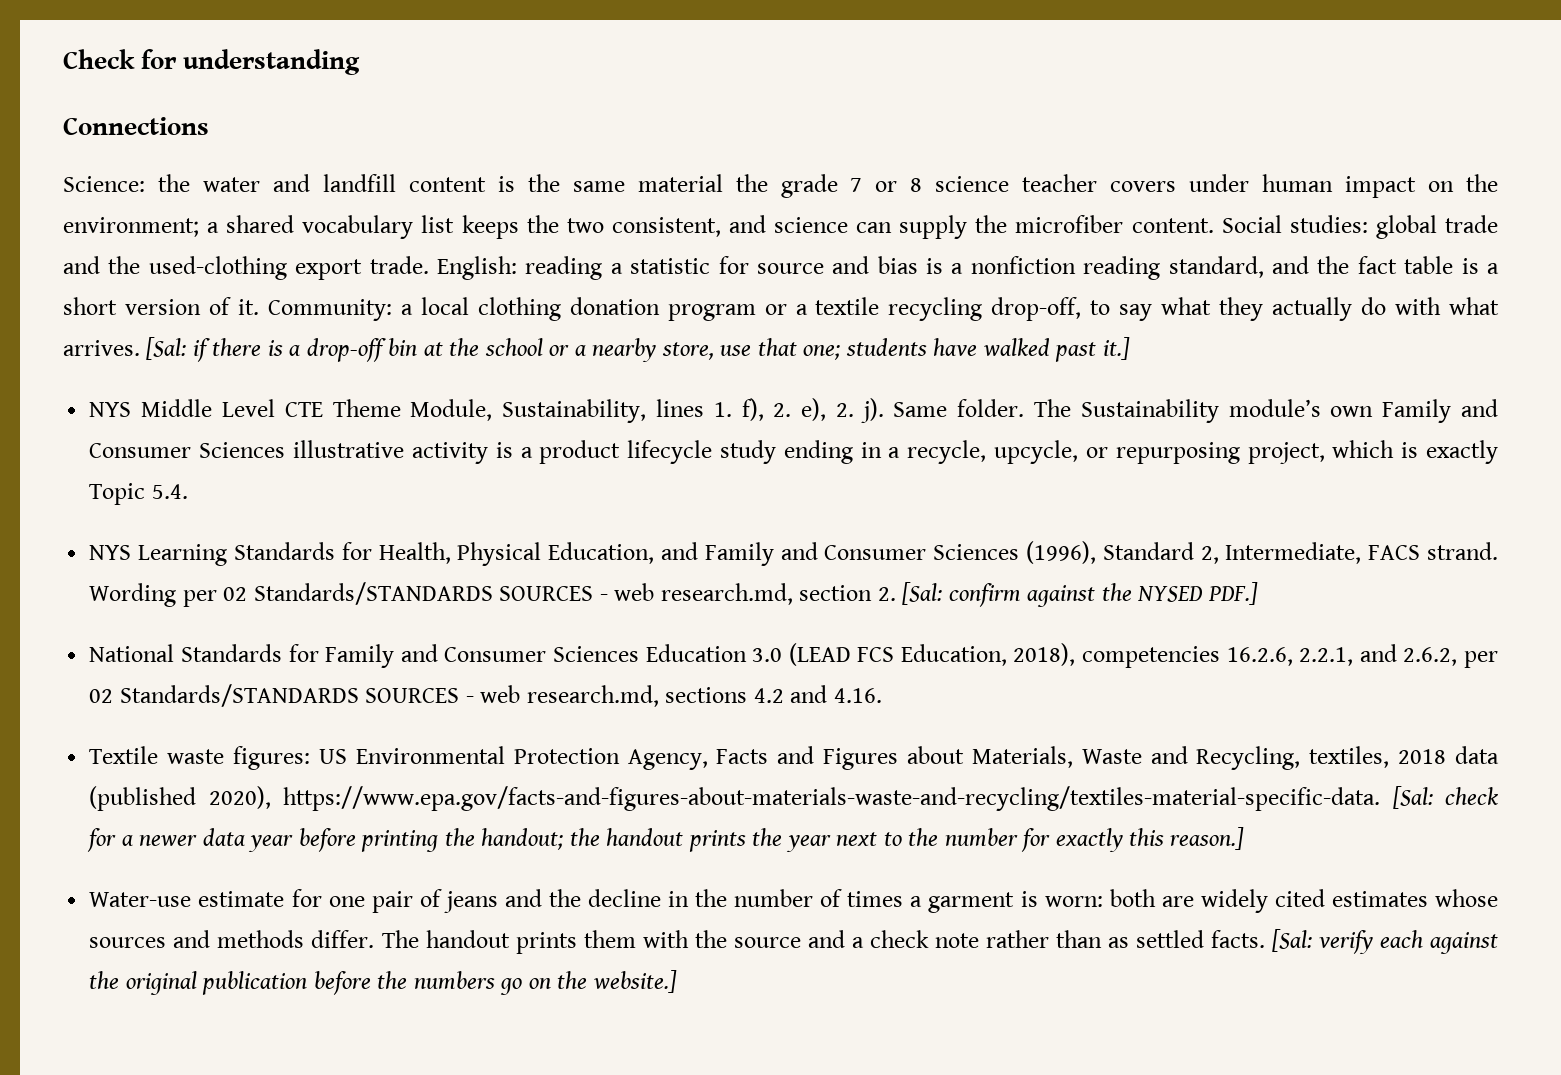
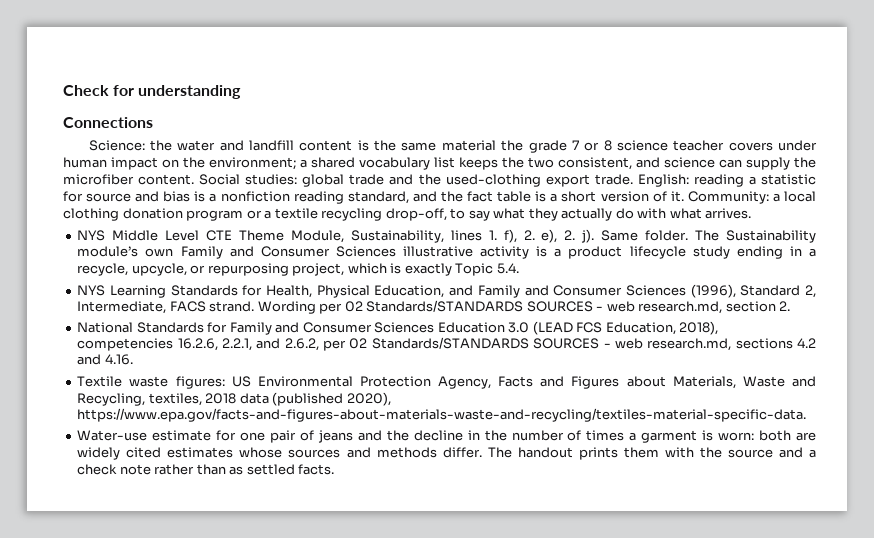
- [Sal: if there is a drop-off bin at the school or a nearby store, use that one; students have walked past it.]
- Wording per 02 Standards/STANDARDS SOURCES - web research.md, section 2. [Sal: confirm against the NYSED PDF.]
+ Wording per 02 Standards/STANDARDS SOURCES - web research.md, section 2.
- Textile waste figures: US Environmental Protection Agency, Facts and Figures about Materials, Waste and Recycling, textiles, 2018 data (published 2020), https://www.epa.gov/facts-and-figures-about-materials-waste-and-recycling/textiles-material-specific-data. [Sal: check for a newer data year before printing the handout; the handout prints the year next to the number for exactly this reason.]
+ Textile waste figures: US Environmental Protection Agency, Facts and Figures about Materials, Waste and Recycling, textiles, 2018 data (published 2020), https://www.epa.gov/facts-and-figures-about-materials-waste-and-recycling/textiles-material-specific-data.
- [Sal: verify each against the original publication before the numbers go on the website.]

